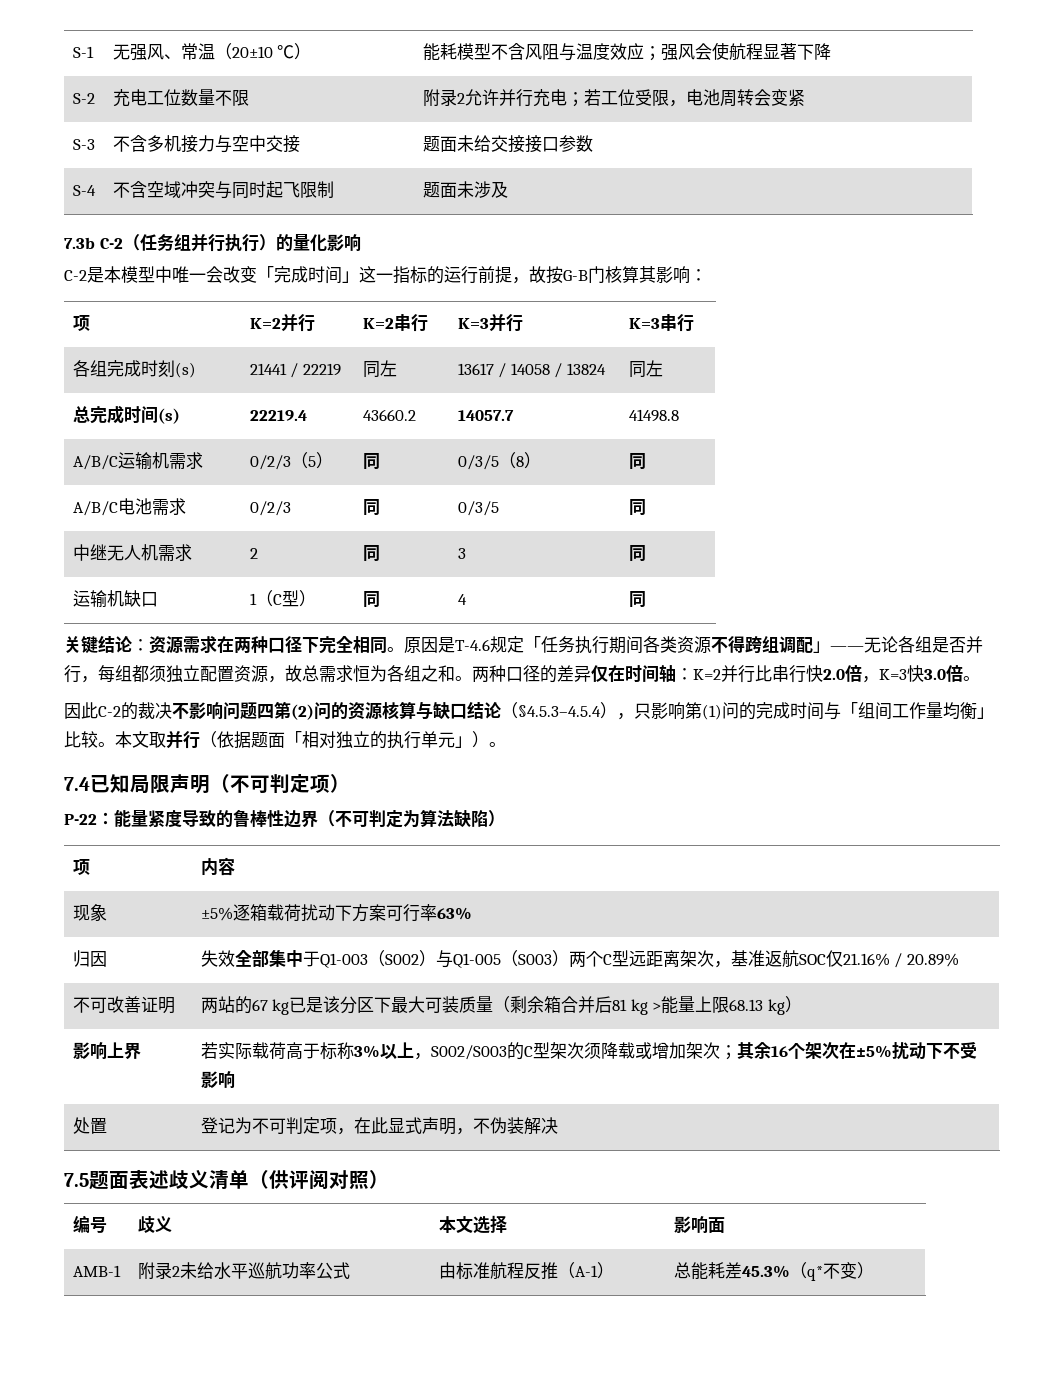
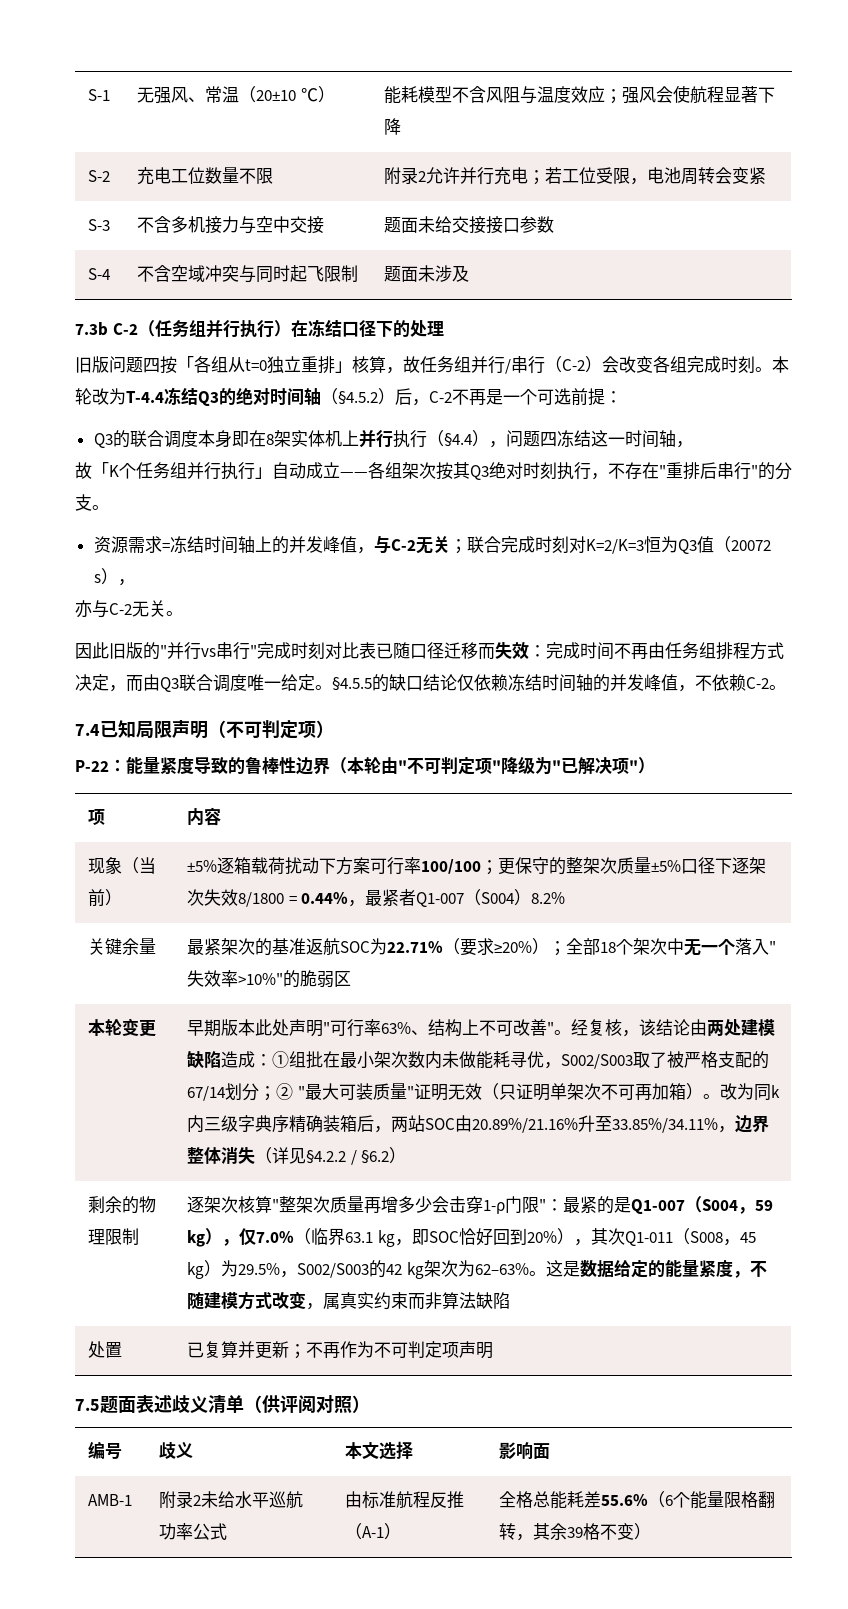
- 7.3b C-2（任务组并行执行）的量化影响
- C-2是本模型中唯一会改变「完成时间」这一指标的运行前提，故按G-B门核算其影响：
- 项 | K=2并行 | K=2串行 | K=3并行 | K=3串行
- 各组完成时刻(s) | 21441 / 22219 | 同左 | 13617 / 14058 / 13824 | 同左
- 总完成时间(s) | 22219.4 | 43660.2 | 14057.7 | 41498.8
- A/B/C运输机需求 | 0/2/3（5） | 同 | 0/3/5（8） | 同
- A/B/C电池需求 | 0/2/3 | 同 | 0/3/5 | 同
- 中继无人机需求 | 2 | 同 | 3 | 同
- 运输机缺口 | 1（C型） | 同 | 4 | 同
- 关键结论：资源需求在两种口径下完全相同。原因是T-4.6规定「任务执行期间各类资源不得跨组调配」——无论各组是否并行，每组都须独立配置资源，故总需求恒为各组之和。两种口径的差异仅在时间轴：K=2并行比串行快2.0倍，K=3快3.0倍。
- 因此C-2的裁决不影响问题四第(2)问的资源核算与缺口结论（§4.5.3–4.5.4），只影响第(1)问的完成时间与「组间工作量均衡」比较。本文取并行（依据题面「相对独立的执行单元」）。
+ 7.3b C-2（任务组并行执行）在冻结口径下的处理
+ 旧版问题四按「各组从t=0独立重排」核算，故任务组并行/串行（C-2）会改变各组完成时刻。本轮改为T-4.4冻结Q3的绝对时间轴（§4.5.2）后，C-2不再是一个可选前提：
+ Q3的联合调度本身即在8架实体机上并行执行（§4.4），问题四冻结这一时间轴，
+ 故「K个任务组并行执行」自动成立——各组架次按其Q3绝对时刻执行，不存在"重排后串行"的分支。
+ 资源需求=冻结时间轴上的并发峰值，与C-2无关；联合完成时刻对K=2/K=3恒为Q3值（20072 s），
+ 亦与C-2无关。
+ 因此旧版的"并行vs串行"完成时刻对比表已随口径迁移而失效：完成时间不再由任务组排程方式决定，而由Q3联合调度唯一给定。§4.5.5的缺口结论仅依赖冻结时间轴的并发峰值，不依赖C-2。
- P-22：能量紧度导致的鲁棒性边界（不可判定为算法缺陷）
+ P-22：能量紧度导致的鲁棒性边界（本轮由"不可判定项"降级为"已解决项"）
- 现象 | ±5%逐箱载荷扰动下方案可行率63%
- 归因 | 失效全部集中于Q1-003（S002）与Q1-005（S003）两个C型远距离架次，基准返航SOC仅21.16% / 20.89%
- 不可改善证明 | 两站的67 kg已是该分区下最大可装质量（剩余箱合并后81 kg >能量上限68.13 kg）
- 影响上界 | 若实际载荷高于标称3%以上，S002/S003的C型架次须降载或增加架次；其余16个架次在±5%扰动下不受影响
- 处置 | 登记为不可判定项，在此显式声明，不伪装解决
+ 现象（当前） | ±5%逐箱载荷扰动下方案可行率100/100；更保守的整架次质量±5%口径下逐架次失效8/1800 = 0.44%，最紧者Q1-007（S004）8.2%
+ 关键余量 | 最紧架次的基准返航SOC为22.71%（要求≥20%）；全部18个架次中无一个落入"失效率>10%"的脆弱区
+ 本轮变更 | 早期版本此处声明"可行率63%、结构上不可改善"。经复核，该结论由两处建模缺陷造成：①组批在最小架次数内未做能耗寻优，S002/S003取了被严格支配的67/14划分；② "最大可装质量"证明无效（只证明单架次不可再加箱）。改为同k内三级字典序精确装箱后，两站SOC由20.89%/21.16%升至33.85%/34.11%，边界整体消失（详见§4.2.2 / §6.2）
+ 剩余的物理限制 | 逐架次核算"整架次质量再增多少会击穿1-ρ门限"：最紧的是Q1-007（S004，59 kg），仅7.0%（临界63.1 kg，即SOC恰好回到20%），其次Q1-011（S008，45 kg）为29.5%，S002/S003的42 kg架次为62–63%。这是数据给定的能量紧度，不随建模方式改变，属真实约束而非算法缺陷
+ 处置 | 已复算并更新；不再作为不可判定项声明
- AMB-1 | 附录2未给水平巡航功率公式 | 由标准航程反推（A-1） | 总能耗差45.3%（q*不变）
+ AMB-1 | 附录2未给水平巡航功率公式 | 由标准航程反推（A-1） | 全格总能耗差55.6%（6个能量限格翻转，其余39格不变）

